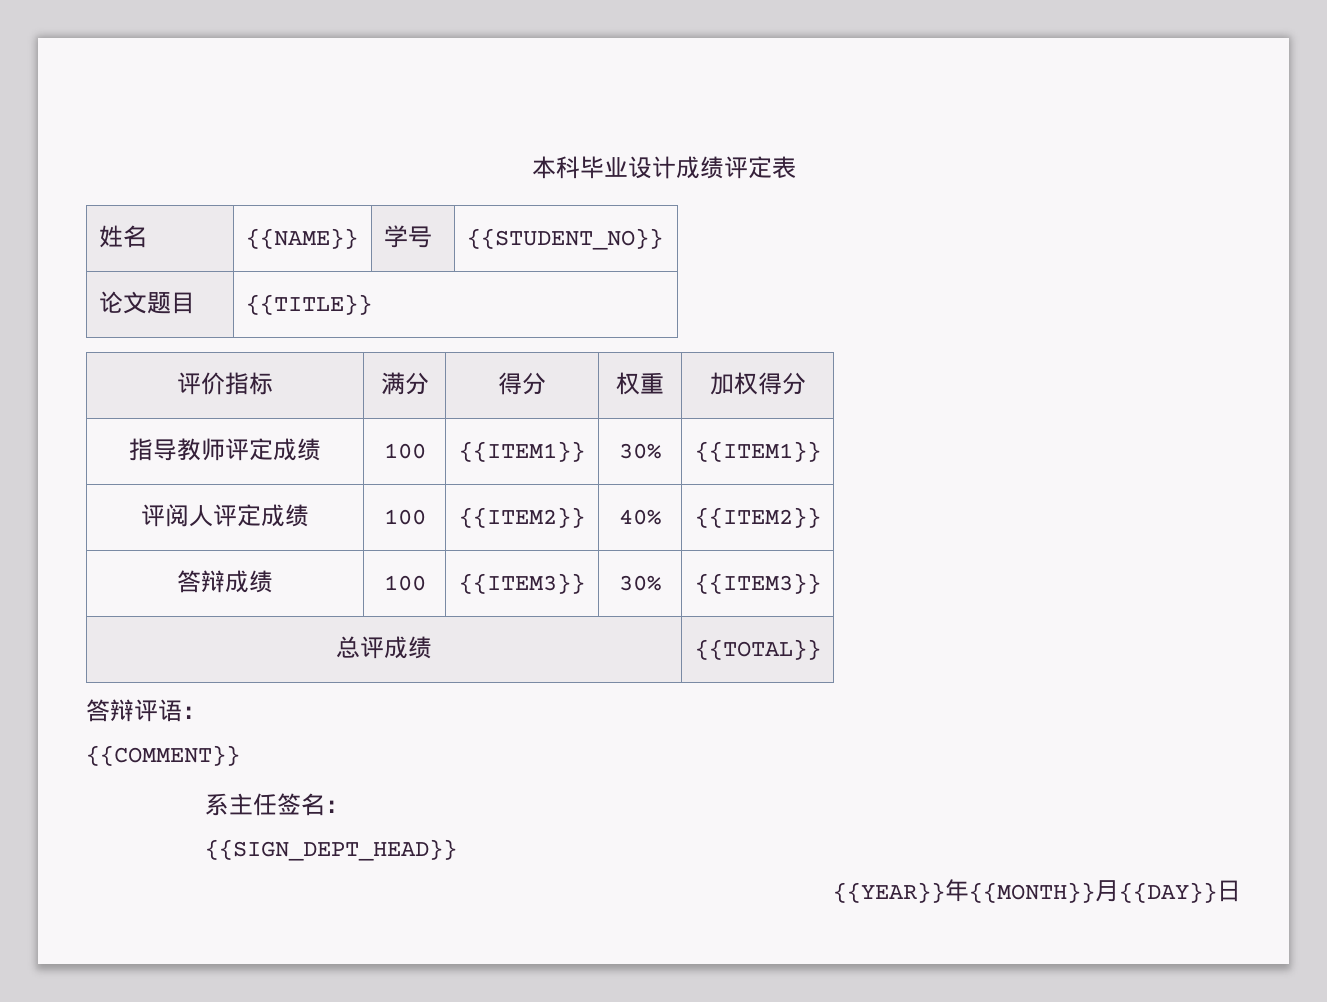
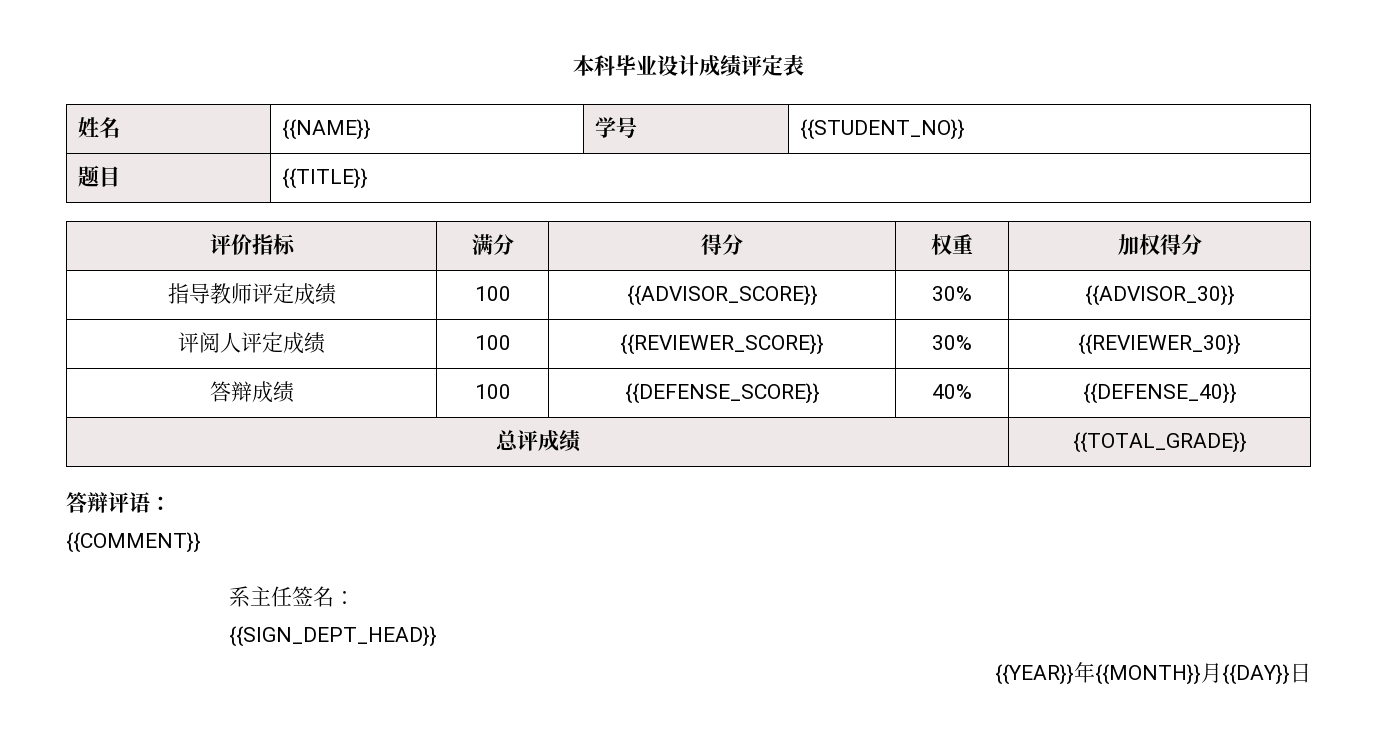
- 论文题目 | {{TITLE}}
+ 题目 | {{TITLE}}
- 指导教师评定成绩 | 100 | {{ITEM1}} | 30% | {{ITEM1}}
+ 指导教师评定成绩 | 100 | {{ADVISOR_SCORE}} | 30% | {{ADVISOR_30}}
- 评阅人评定成绩 | 100 | {{ITEM2}} | 40% | {{ITEM2}}
+ 评阅人评定成绩 | 100 | {{REVIEWER_SCORE}} | 30% | {{REVIEWER_30}}
- 答辩成绩 | 100 | {{ITEM3}} | 30% | {{ITEM3}}
+ 答辩成绩 | 100 | {{DEFENSE_SCORE}} | 40% | {{DEFENSE_40}}
- 总评成绩 | {{TOTAL}}
+ 总评成绩 | {{TOTAL_GRADE}}

